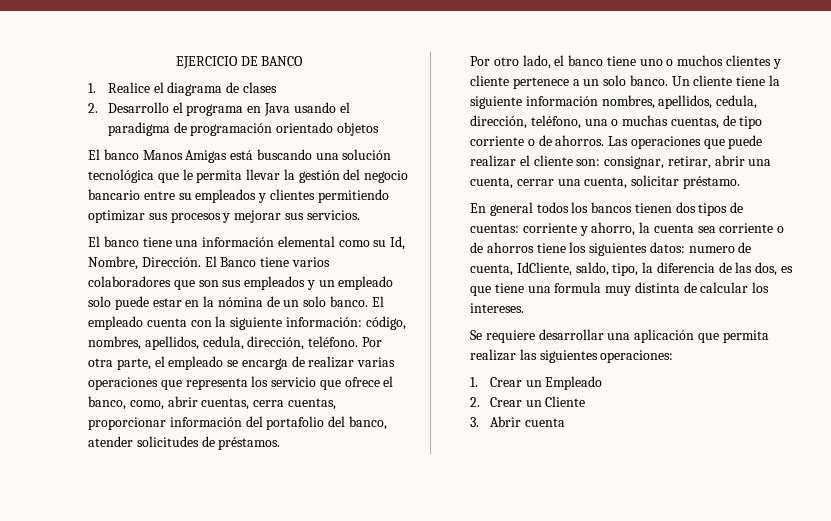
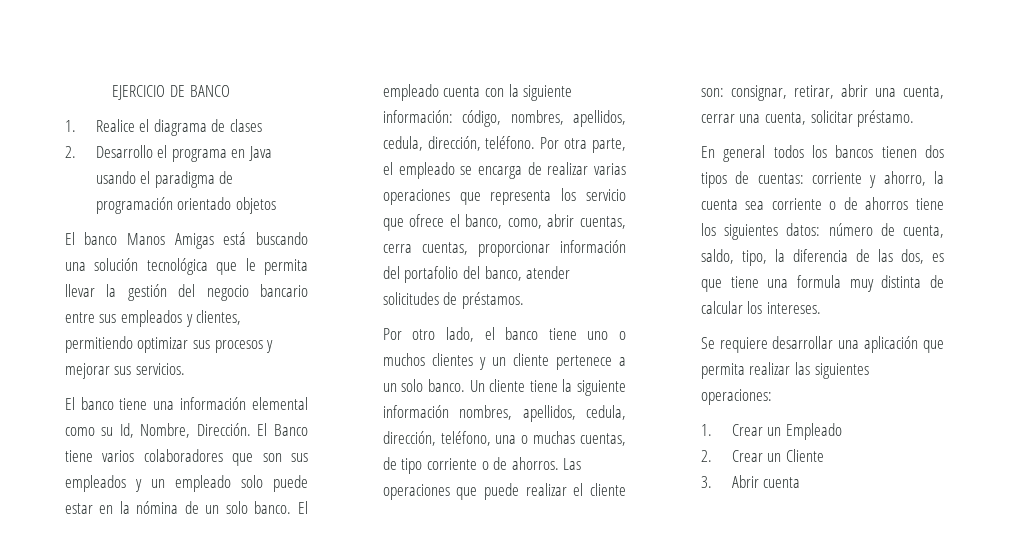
- El banco Manos Amigas está buscando una solución tecnológica que le permita llevar la gestión del negocio bancario entre su empleados y clientes permitiendo optimizar sus procesos y mejorar sus servicios.
+ El banco Manos Amigas está buscando una solución tecnológica que le permita llevar la gestión del negocio bancario entre sus empleados y clientes, permitiendo optimizar sus procesos y mejorar sus servicios.
- Por otro lado, el banco tiene uno o muchos clientes y cliente pertenece a un solo banco.
+ Por otro lado, el banco tiene uno o muchos clientes y un cliente pertenece a un solo banco.
- En general todos los bancos tienen dos tipos de cuentas: corriente y ahorro, la cuenta sea corriente o de ahorros tiene los siguientes datos: numero de cuenta, IdCliente, saldo, tipo, la diferencia de las dos, es que tiene una formula muy distinta de calcular los intereses.
+ En general todos los bancos tienen dos tipos de cuentas: corriente y ahorro, la cuenta sea corriente o de ahorros tiene los siguientes datos: número de cuenta, saldo, tipo, la diferencia de las dos, es que tiene una formula muy distinta de calcular los intereses.

